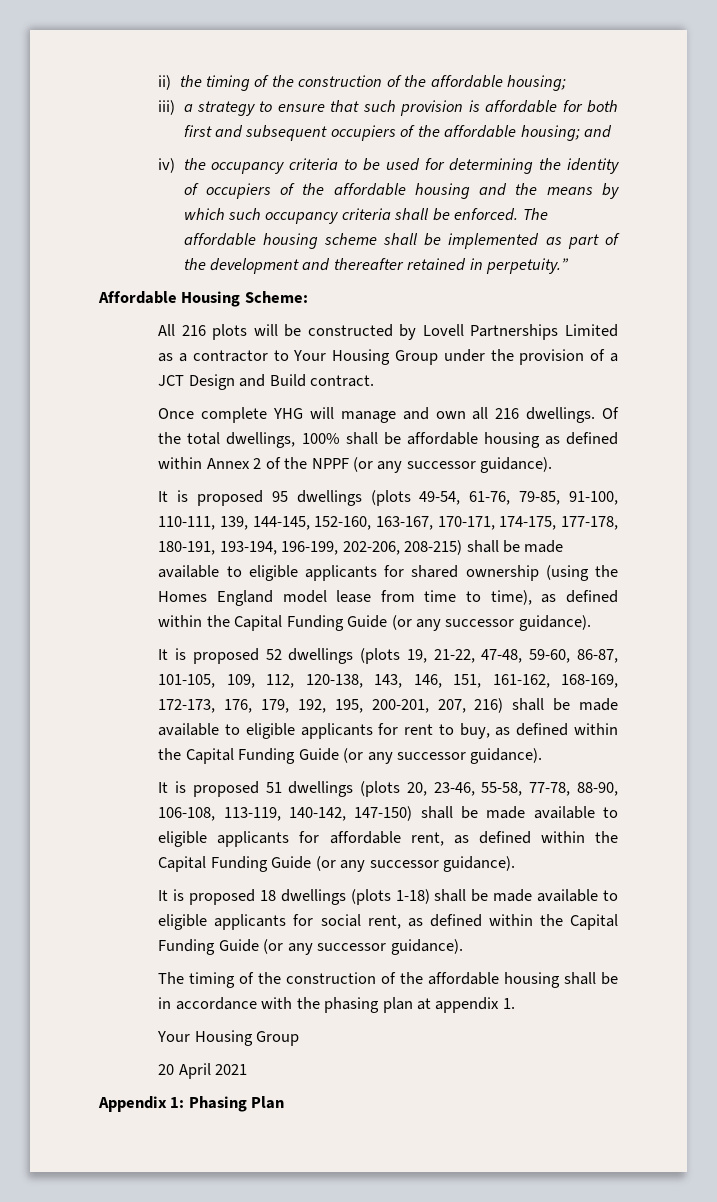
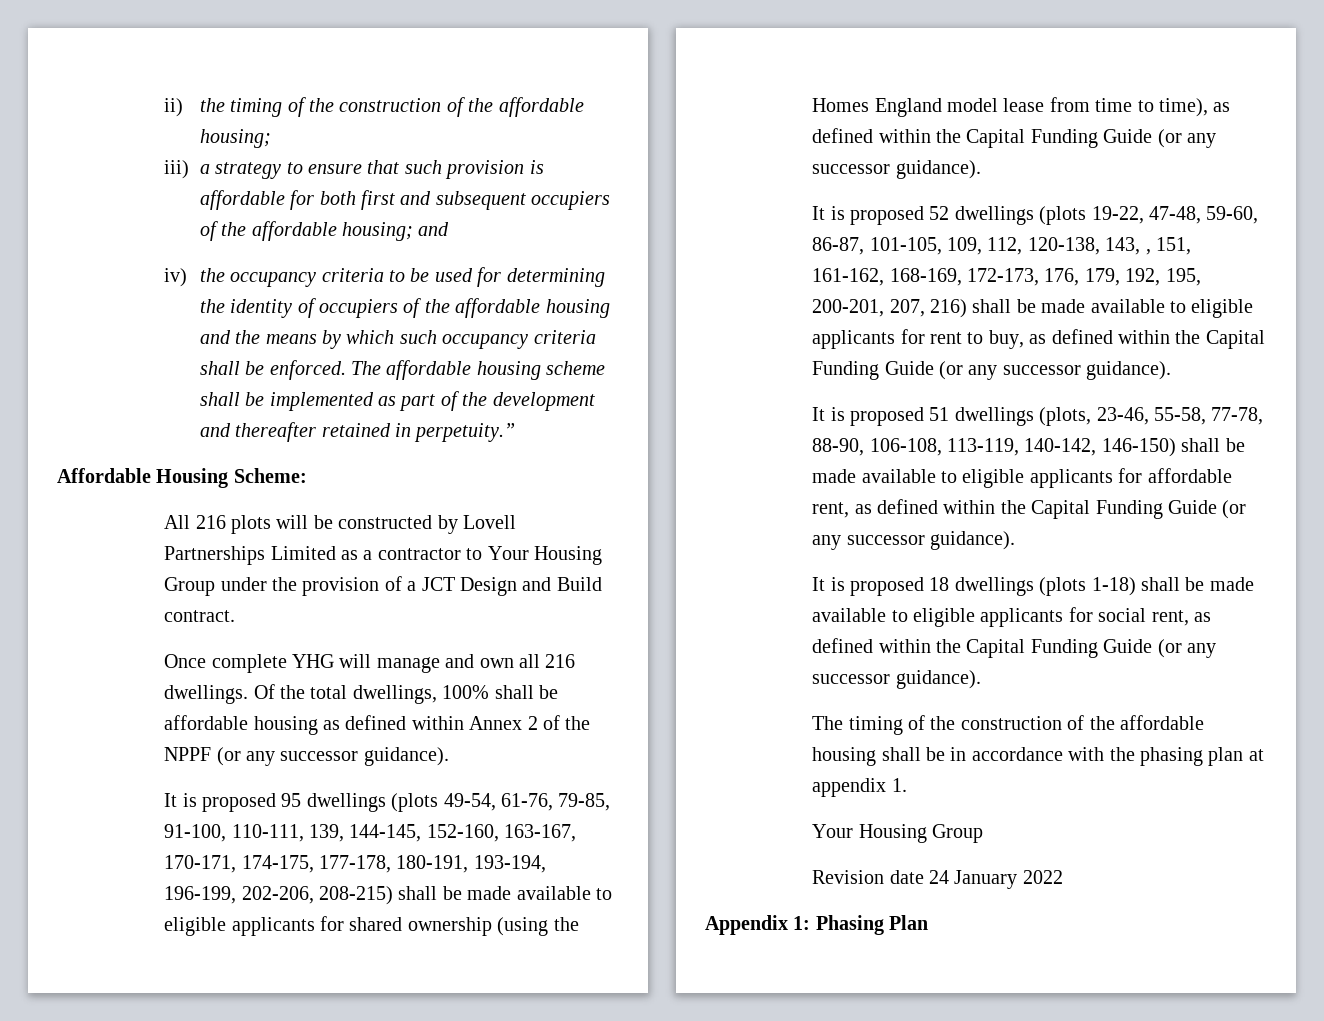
- It is proposed 52 dwellings (plots 19, 21-22, 47-48, 59-60, 86-87, 101-105, 109, 112, 120-138, 143, 146, 151, 161-162, 168-169, 172-173, 176, 179, 192, 195, 200-201, 207, 216) shall be made available to eligible applicants for rent to buy, as defined within the Capital Funding Guide (or any successor guidance).
+ It is proposed 52 dwellings (plots 19-22, 47-48, 59-60, 86-87, 101-105, 109, 112, 120-138, 143, , 151, 161-162, 168-169, 172-173, 176, 179, 192, 195, 200-201, 207, 216) shall be made available to eligible applicants for rent to buy, as defined within the Capital Funding Guide (or any successor guidance).
- It is proposed 51 dwellings (plots 20, 23-46, 55-58, 77-78, 88-90, 106-108, 113-119, 140-142, 147-150) shall be made available to eligible applicants for affordable rent, as defined within the Capital Funding Guide (or any successor guidance).
+ It is proposed 51 dwellings (plots, 23-46, 55-58, 77-78, 88-90, 106-108, 113-119, 140-142, 146-150) shall be made available to eligible applicants for affordable rent, as defined within the Capital Funding Guide (or any successor guidance).
- 20 April 2021
+ Revision date 24 January 2022

